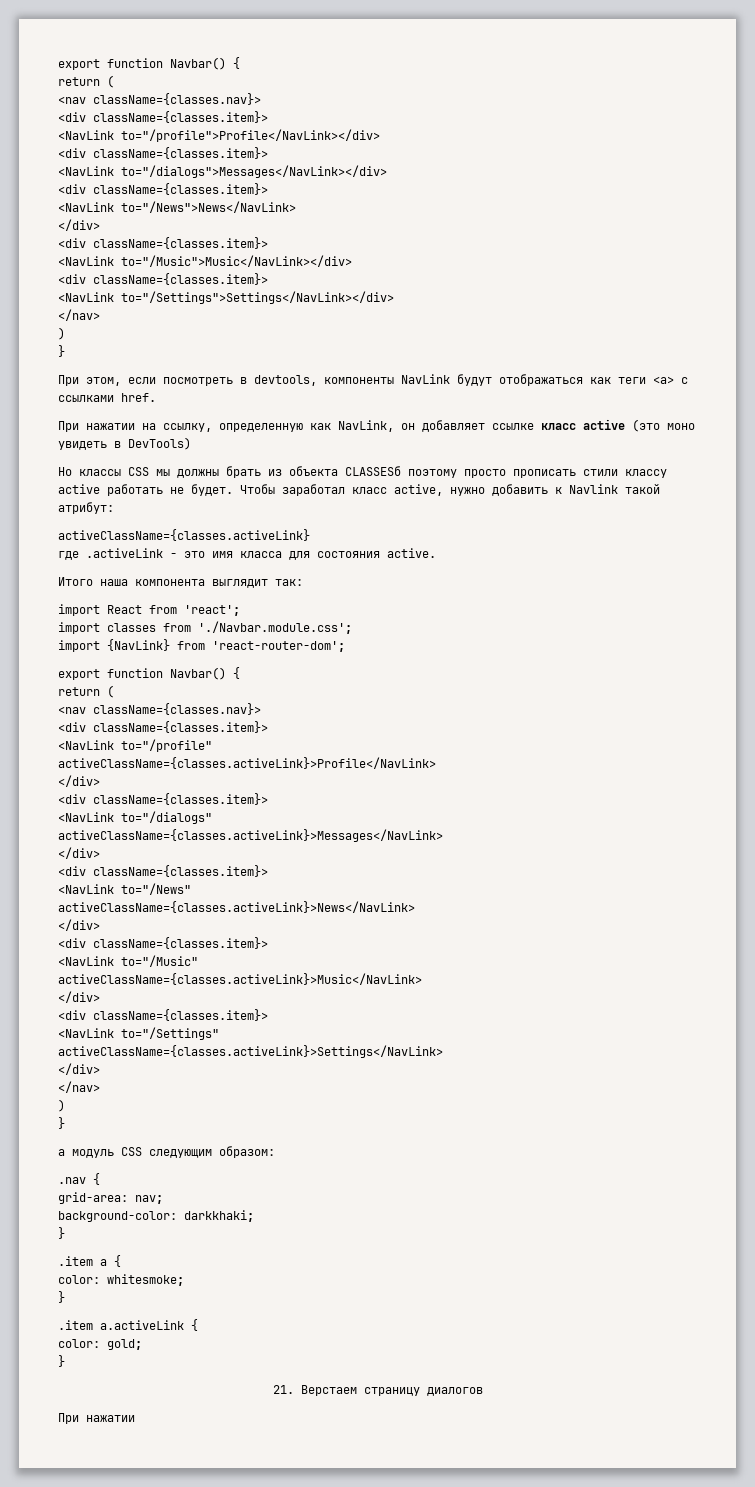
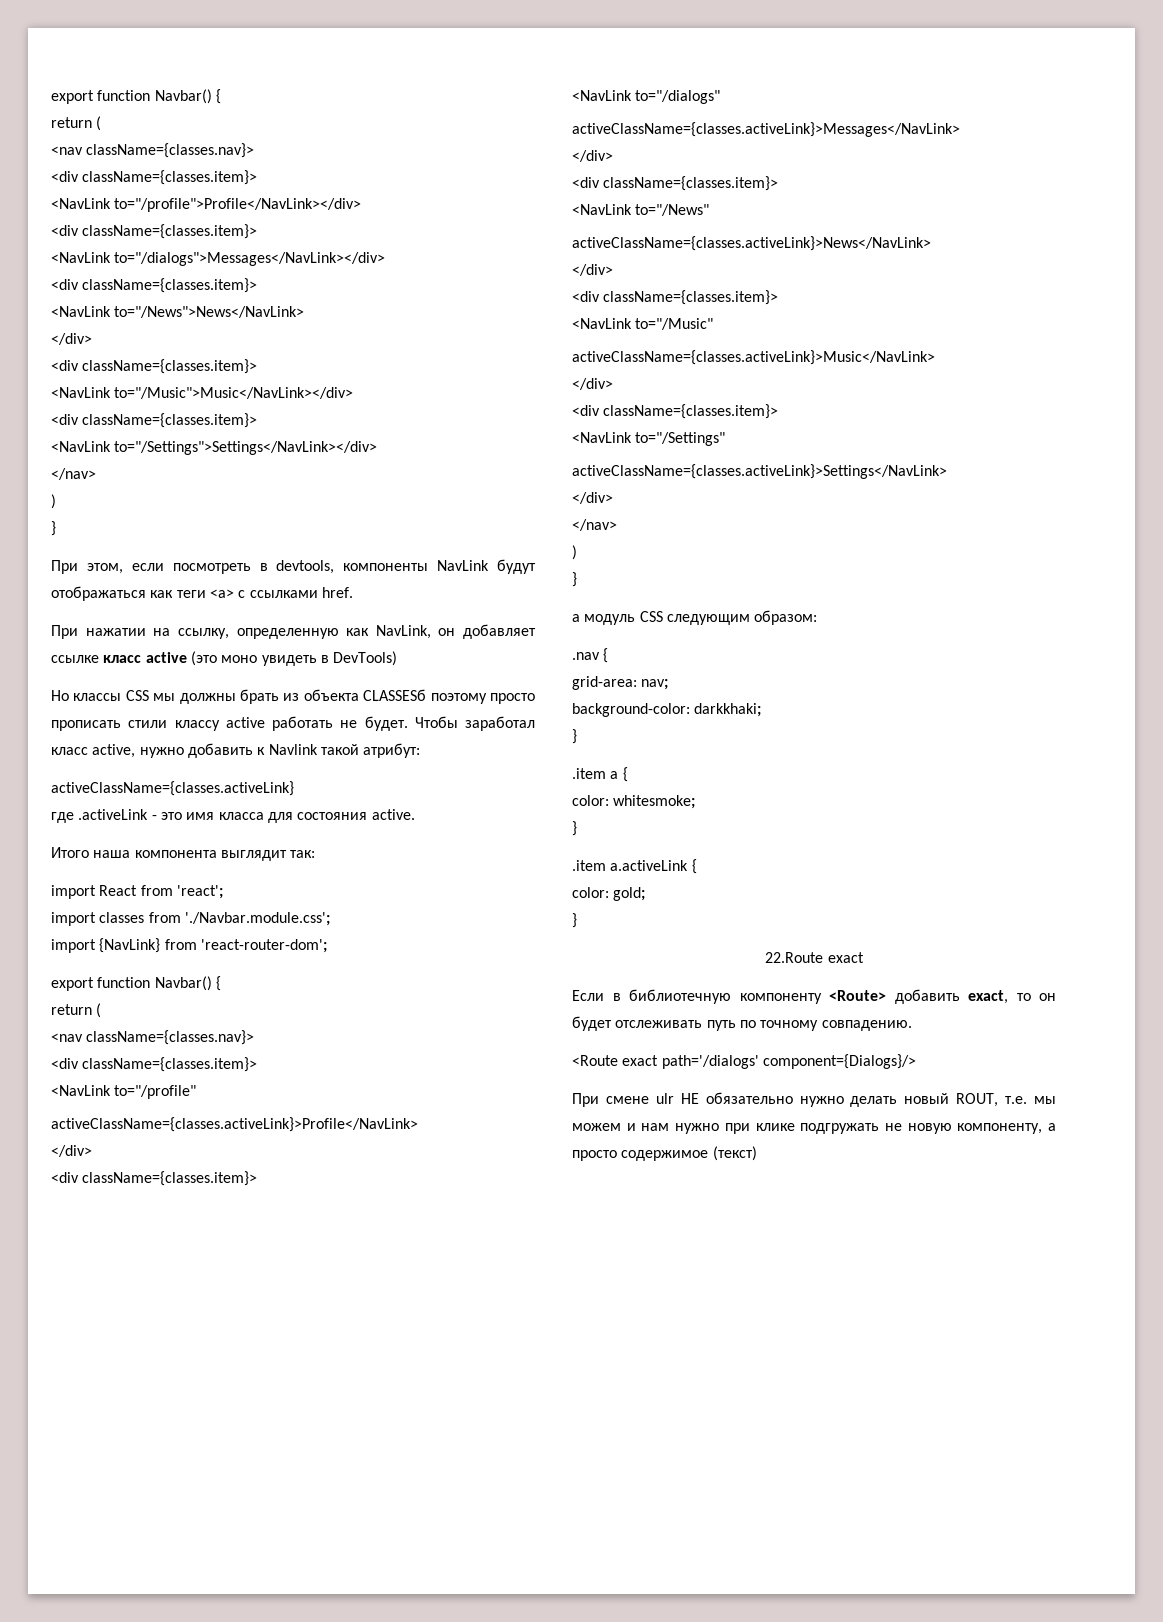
- 21. Верстаем страницу диалогов
- При нажатии
+ 22.Route exact
+ Если в библиотечную компоненту <Route> добавить exact, то он будет отслеживать путь по точному совпадению.
+ <Route exact path='/dialogs' component={Dialogs}/>
+ При смене ulr НЕ обязательно нужно делать новый ROUT, т.е. мы можем и нам нужно при клике подгружать не новую компоненту, а просто содержимое (текст)

